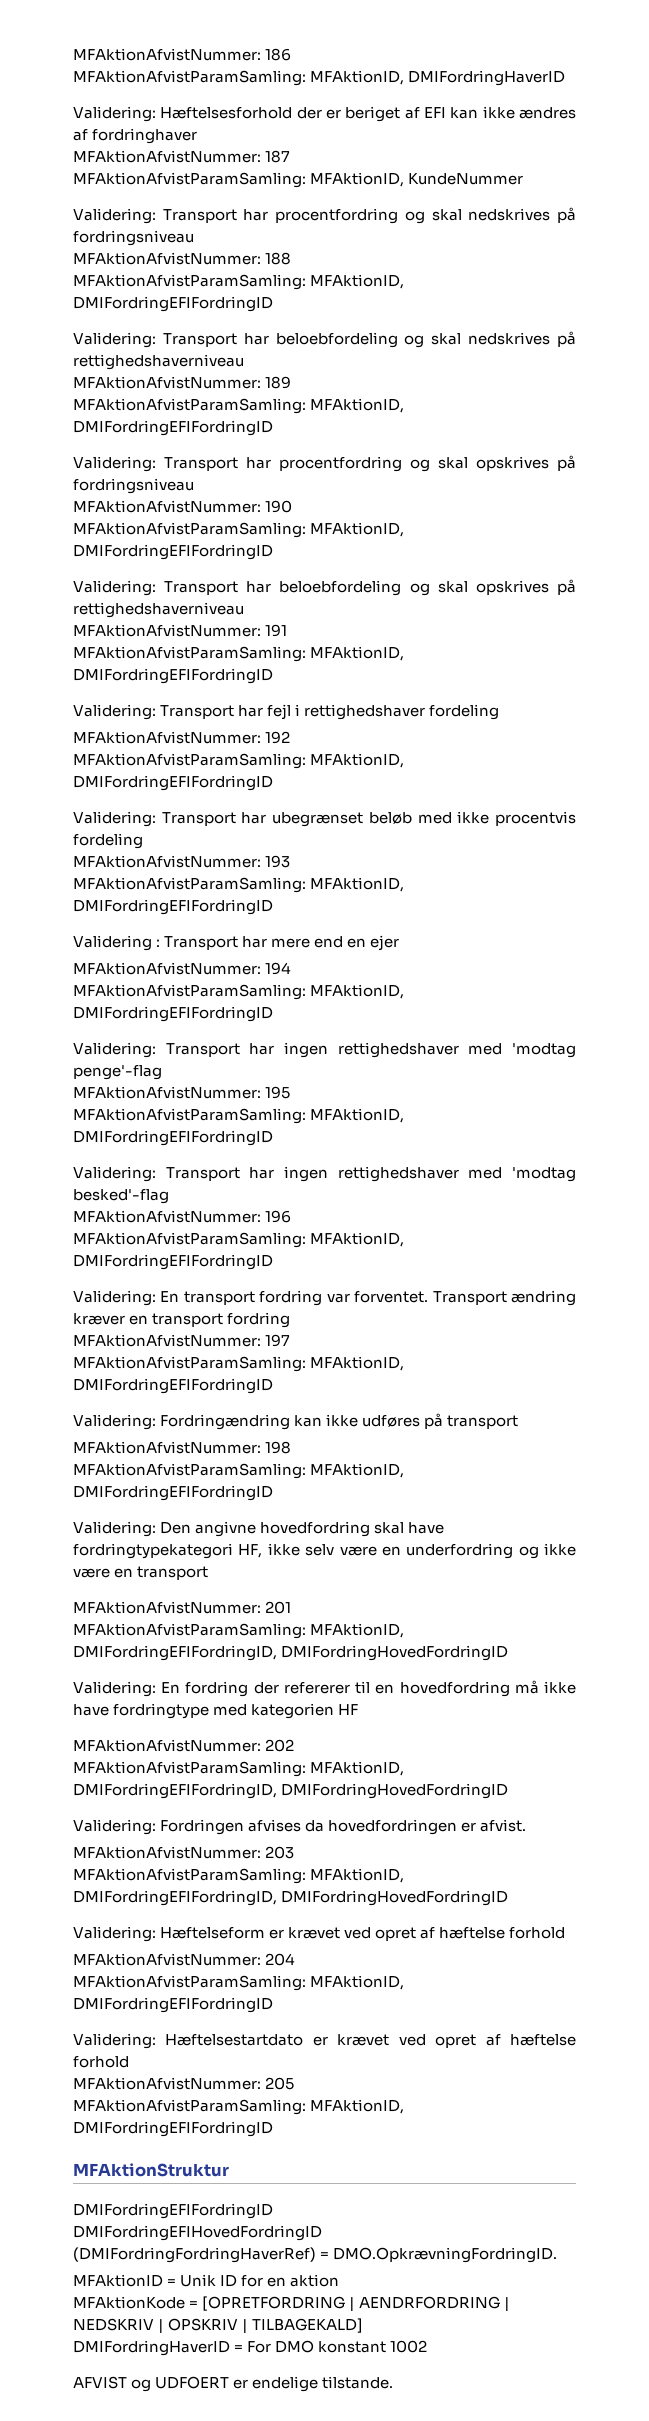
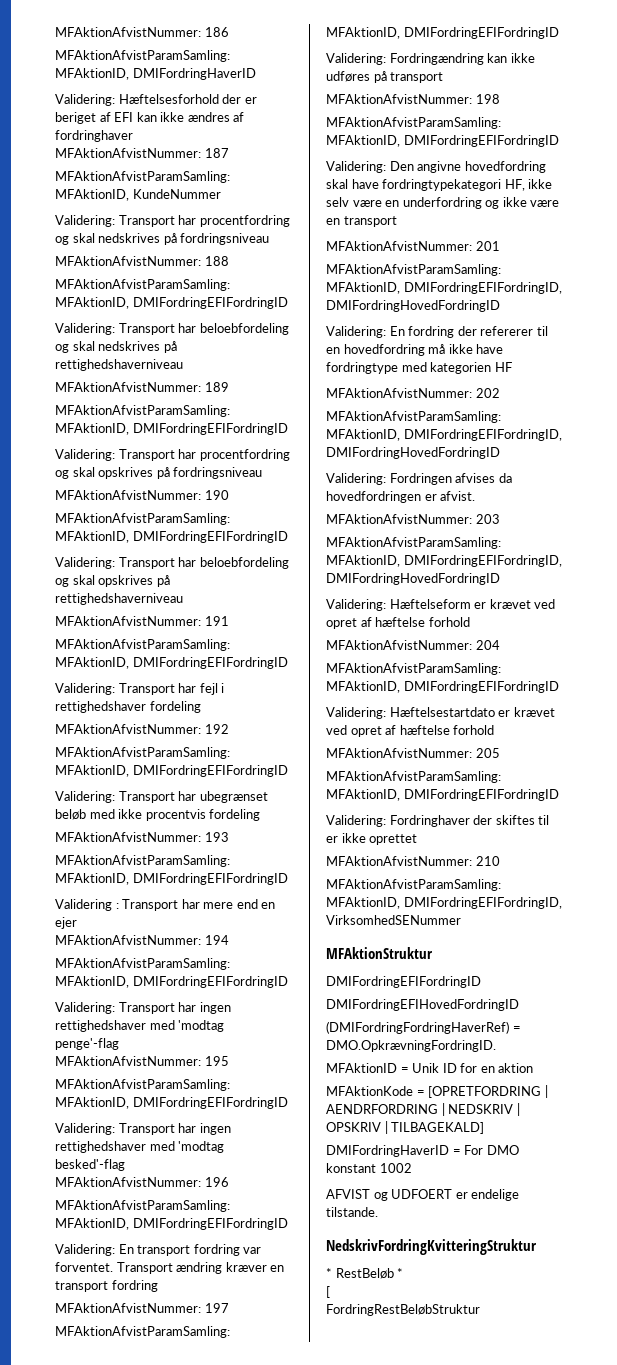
+ Validering: Fordringhaver der skiftes til er ikke oprettet
+ MFAktionAfvistNummer: 210
+ MFAktionAfvistParamSamling: MFAktionID, DMIFordringEFIFordringID, VirksomhedSENummer
+ NedskrivFordringKvitteringStruktur
+ * RestBeløb *
+ [
+ FordringRestBeløbStruktur

